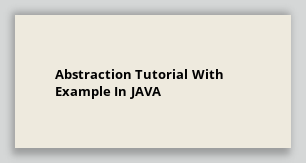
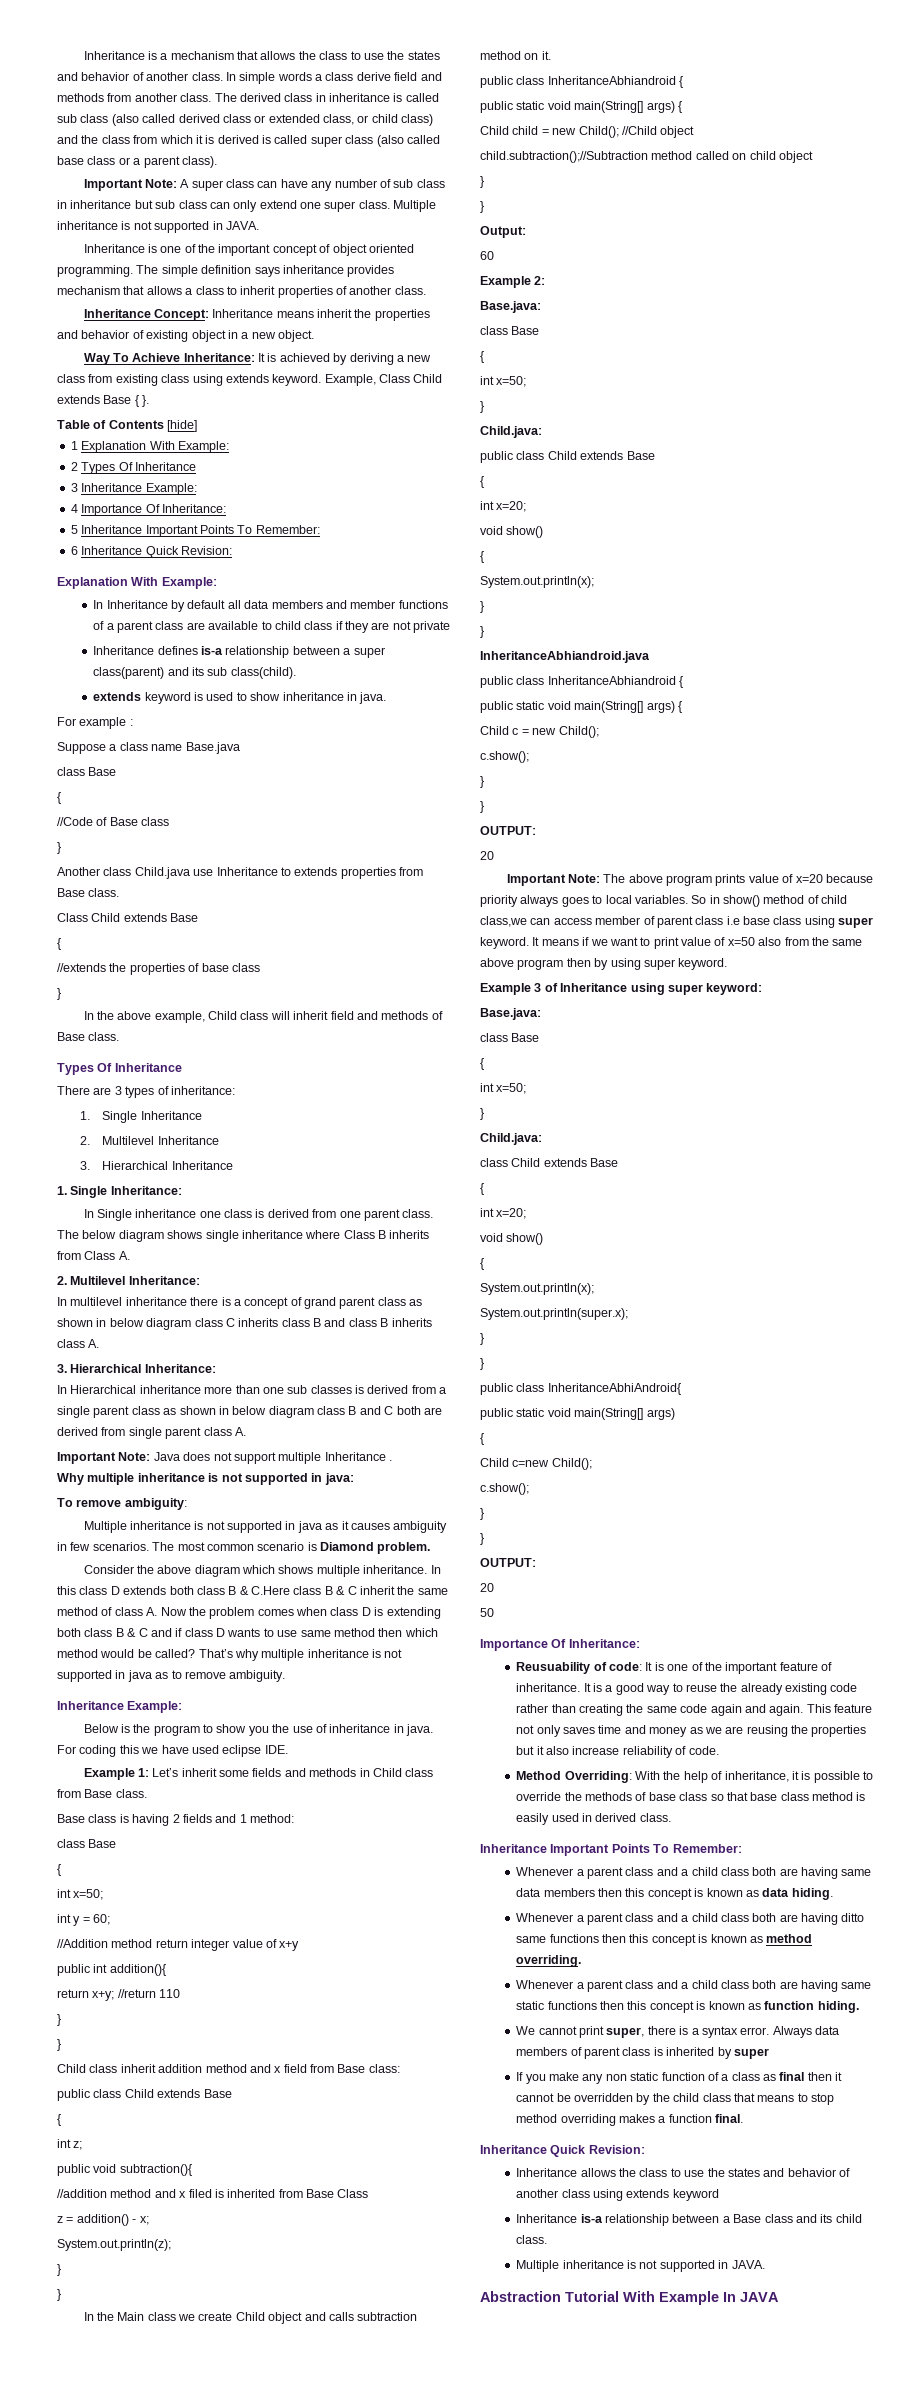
+ Inheritance is a mechanism that allows the class to use the states and behavior of another class. In simple words a class derive field and methods from another class. The derived class in inheritance is called sub class (also called derived class or extended class, or child class) and the class from which it is derived is called super class (also called base class or a parent class).
+ Important Note: A super class can have any number of sub class in inheritance but sub class can only extend one super class. Multiple inheritance is not supported in JAVA.
+ Inheritance is one of the important concept of object oriented programming. The simple definition says inheritance provides mechanism that allows a class to inherit properties of another class.
+ Inheritance Concept: Inheritance means inherit the properties and behavior of existing object in a new object.
+ Way To Achieve Inheritance: It is achieved by deriving a new class from existing class using extends keyword. Example, Class Child extends Base { }.
+ Table of Contents [hide]
+ 1 Explanation With Example:
+ 2 Types Of Inheritance
+ 3 Inheritance Example:
+ 4 Importance Of Inheritance:
+ 5 Inheritance Important Points To Remember:
+ 6 Inheritance Quick Revision:
+ Explanation With Example:
+ In Inheritance by default all data members and member functions of a parent class are available to child class if they are not private
+ Inheritance defines is-a relationship between a super class(parent) and its sub class(child).
+ extends keyword is used to show inheritance in java.
+ For example :
+ Suppose a class name Base.java
+ class Base
+ {
+ //Code of Base class
+ }
+ Another class Child.java use Inheritance to extends properties from Base class.
+ Class Child extends Base
+ {
+ //extends the properties of base class
+ }
+ In the above example, Child class will inherit field and methods of Base class.
+ Types Of Inheritance
+ There are 3 types of inheritance:
+ 1. Single Inheritance
+ 2. Multilevel Inheritance
+ 3. Hierarchical Inheritance
+ 1. Single Inheritance:
+ In Single inheritance one class is derived from one parent class. The below diagram shows single inheritance where Class B inherits from Class A.
+ 2. Multilevel Inheritance:
+ In multilevel inheritance there is a concept of grand parent class as shown in below diagram class C inherits class B and class B inherits class A.
+ 3. Hierarchical Inheritance:
+ In Hierarchical inheritance more than one sub classes is derived from a single parent class as shown in below diagram class B and C both are derived from single parent class A.
+ Important Note: Java does not support multiple Inheritance .
+ Why multiple inheritance is not supported in java:
+ To remove ambiguity:
+ Multiple inheritance is not supported in java as it causes ambiguity in few scenarios. The most common scenario is Diamond problem.
+ Consider the above diagram which shows multiple inheritance. In this class D extends both class B & C.Here class B & C inherit the same method of class A. Now the problem comes when class D is extending both class B & C and if class D wants to use same method then which method would be called? That’s why multiple inheritance is not supported in java as to remove ambiguity.
+ Inheritance Example:
+ Below is the program to show you the use of inheritance in java. For coding this we have used eclipse IDE.
+ Example 1: Let’s inherit some fields and methods in Child class from Base class.
+ Base class is having 2 fields and 1 method:
+ class Base
+ {
+ int x=50;
+ int y = 60;
+ //Addition method return integer value of x+y
+ public int addition(){
+ return x+y; //return 110
+ }
+ }
+ Child class inherit addition method and x field from Base class:
+ public class Child extends Base
+ {
+ int z;
+ public void subtraction(){
+ //addition method and x filed is inherited from Base Class
+ z = addition() - x;
+ System.out.println(z);
+ }
+ }
+ In the Main class we create Child object and calls subtraction method on it.
+ public class InheritanceAbhiandroid {
+ public static void main(String[] args) {
+ Child child = new Child(); //Child object
+ child.subtraction();//Subtraction method called on child object
+ }
+ }
+ Output:
+ 60
+ Example 2:
+ Base.java:
+ class Base
+ {
+ int x=50;
+ }
+ Child.java:
+ public class Child extends Base
+ {
+ int x=20;
+ void show()
+ {
+ System.out.println(x);
+ }
+ }
+ InheritanceAbhiandroid.java
+ public class InheritanceAbhiandroid {
+ public static void main(String[] args) {
+ Child c = new Child();
+ c.show();
+ }
+ }
+ OUTPUT:
+ 20
+ Important Note: The above program prints value of x=20 because priority always goes to local variables. So in show() method of child class,we can access member of parent class i.e base class using super keyword. It means if we want to print value of x=50 also from the same above program then by using super keyword.
+ Example 3 of Inheritance using super keyword:
+ Base.java:
+ class Base
+ {
+ int x=50;
+ }
+ Child.java:
+ class Child extends Base
+ {
+ int x=20;
+ void show()
+ {
+ System.out.println(x);
+ System.out.println(super.x);
+ }
+ }
+ public class InheritanceAbhiAndroid{
+ public static void main(String[] args)
+ {
+ Child c=new Child();
+ c.show();
+ }
+ }
+ OUTPUT:
+ 20
+ 50
+ Importance Of Inheritance:
+ Reusuability of code: It is one of the important feature of inheritance. It is a good way to reuse the already existing code rather than creating the same code again and again. This feature not only saves time and money as we are reusing the properties but it also increase reliability of code.
+ Method Overriding: With the help of inheritance, it is possible to override the methods of base class so that base class method is easily used in derived class.
+ Inheritance Important Points To Remember:
+ Whenever a parent class and a child class both are having same data members then this concept is known as data hiding.
+ Whenever a parent class and a child class both are having ditto same functions then this concept is known as method overriding.
+ Whenever a parent class and a child class both are having same static functions then this concept is known as function hiding.
+ We cannot print super, there is a syntax error. Always data members of parent class is inherited by super
+ If you make any non static function of a class as final then it cannot be overridden by the child class that means to stop method overriding makes a function final.
+ Inheritance Quick Revision:
+ Inheritance allows the class to use the states and behavior of another class using extends keyword
+ Inheritance is-a relationship between a Base class and its child class.
+ Multiple inheritance is not supported in JAVA.

